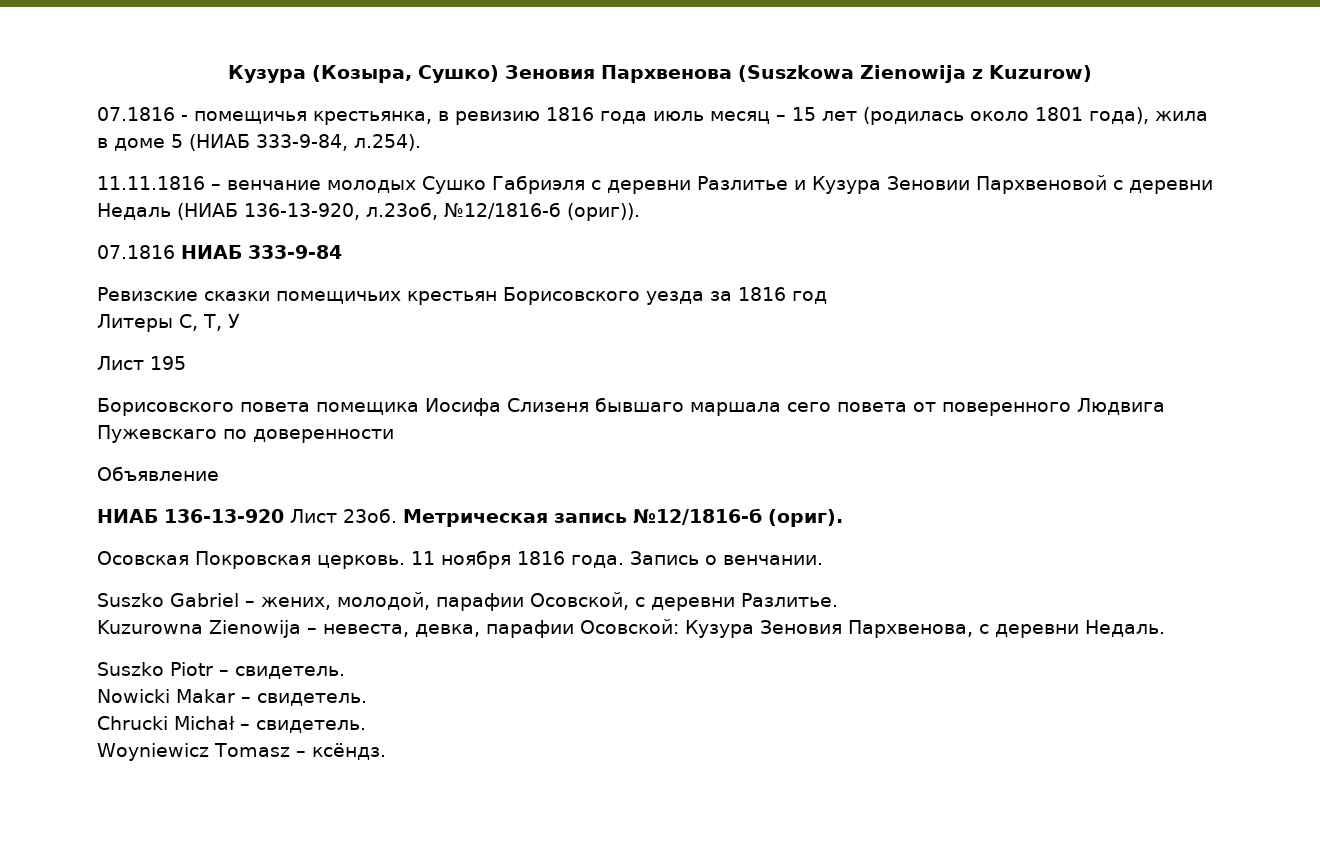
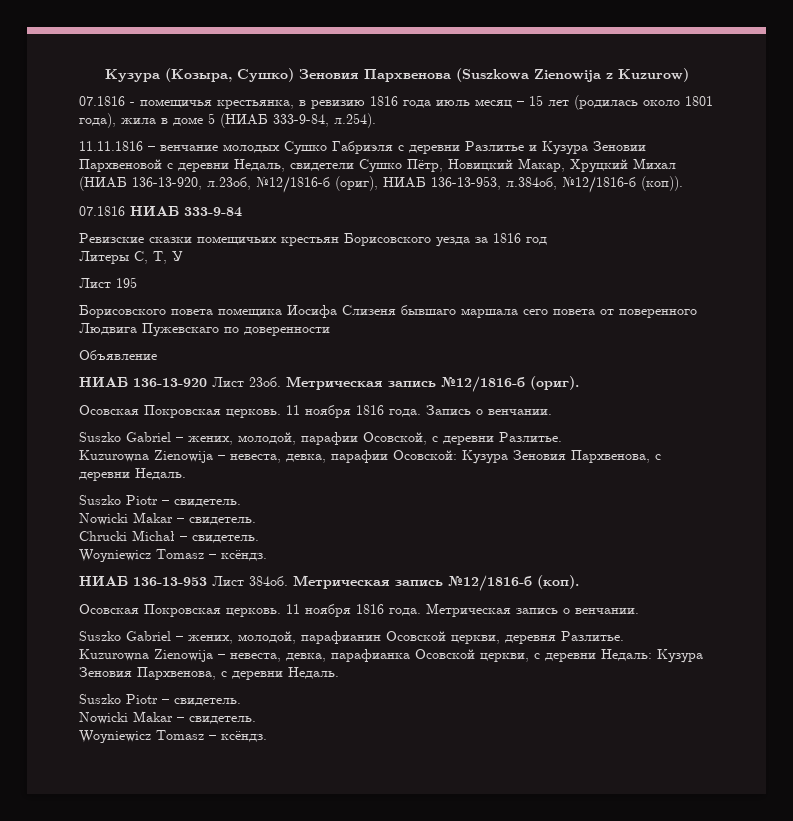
- 11.11.1816 – венчание молодых Сушко Габриэля с деревни Разлитье и Кузура Зеновии Пархвеновой с деревни Недаль (НИАБ 136-13-920, л.23об, №12/1816-б (ориг)).
+ 11.11.1816 – венчание молодых Сушко Габриэля с деревни Разлитье и Кузура Зеновии Пархвеновой с деревни Недаль, свидетели Сушко Пётр, Новицкий Макар, Хруцкий Михал (НИАБ 136-13-920, л.23об, №12/1816-б (ориг), НИАБ 136-13-953, л.384об, №12/1816-б (коп)).
+ НИАБ 136-13-953 Лист 384об. Метрическая запись №12/1816-б (коп).
+ Осовская Покровская церковь. 11 ноября 1816 года. Метрическая запись о венчании.
+ Suszko Gabriel – жених, молодой, парафианин Осовской церкви, деревня Разлитье.
+ Kuzurowna Zienowija – невеста, девка, парафианка Осовской церкви, с деревни Недаль: Кузура Зеновия Пархвенова, с деревни Недаль.
+ Suszko Piotr – свидетель.
+ Nowicki Makar – свидетель.
+ Woyniewicz Tomasz – ксёндз.

